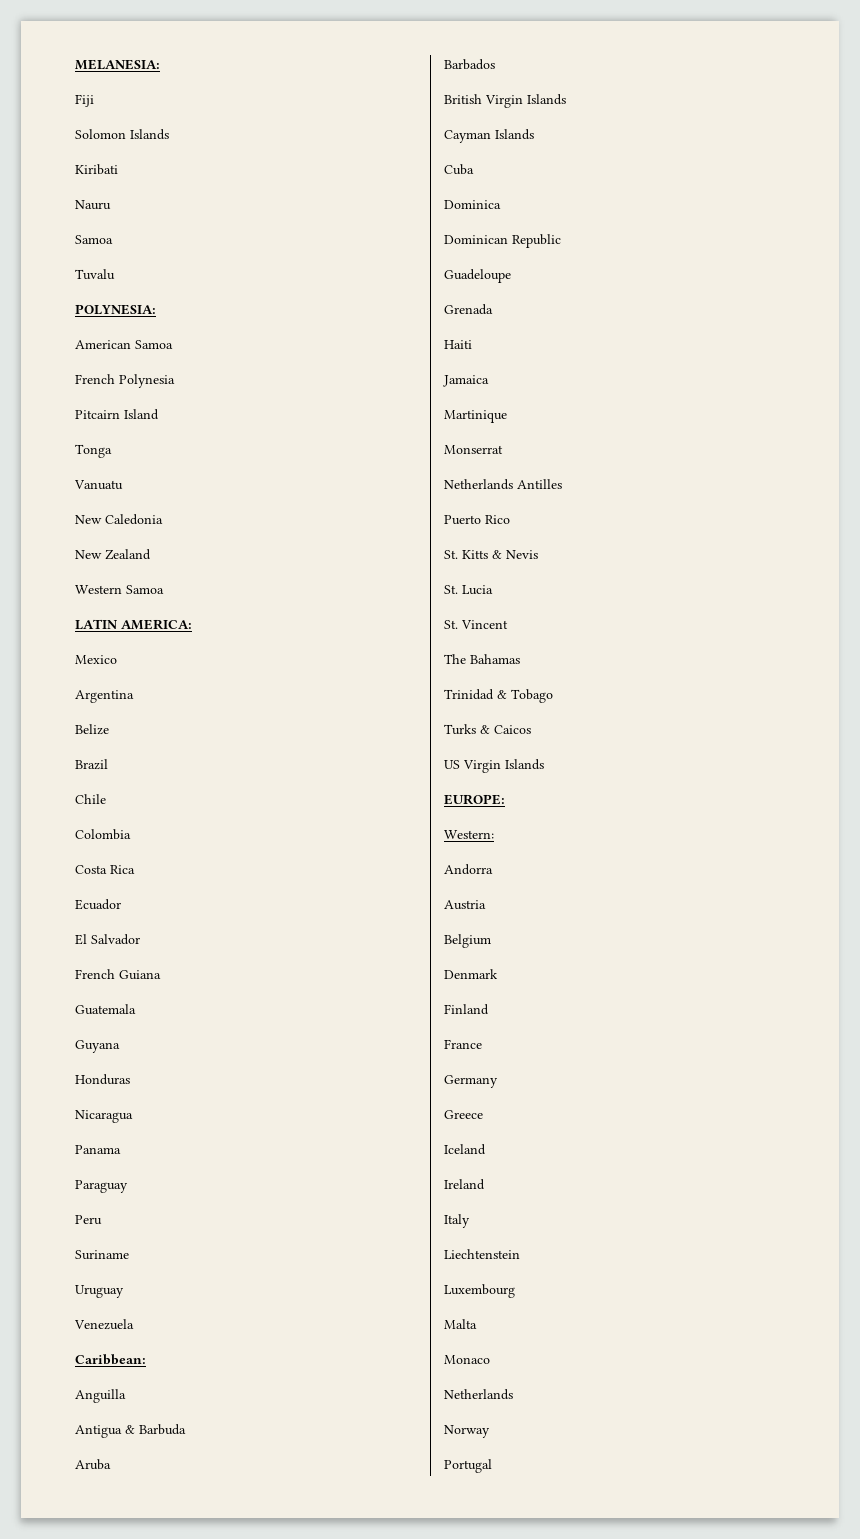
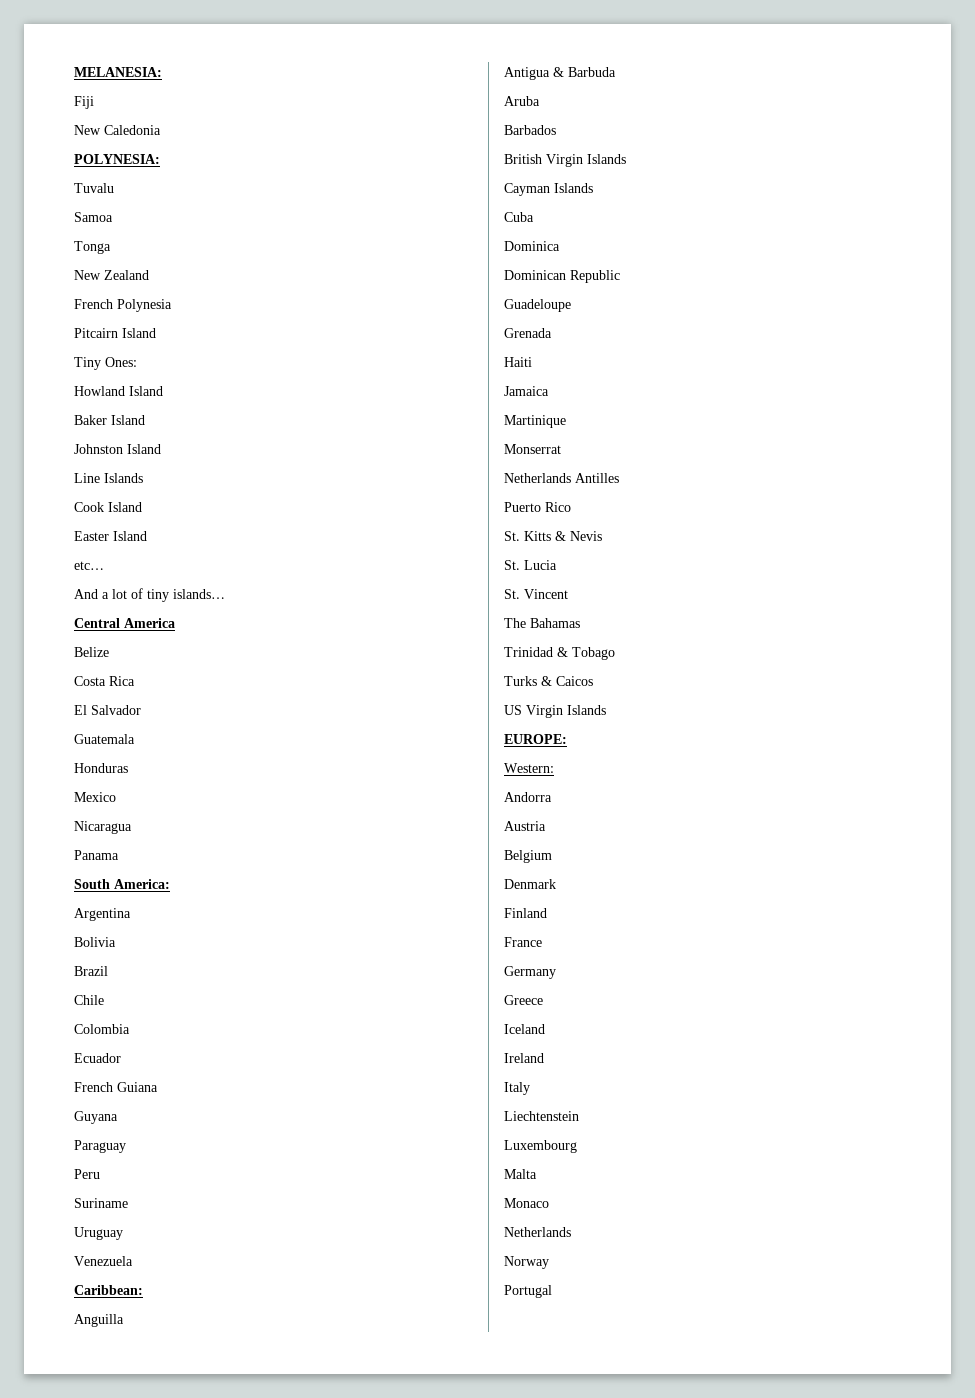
- Solomon Islands
- Kiribati
- Nauru
+ New Caledonia
+ POLYNESIA:
+ Tuvalu
  Samoa
- Tuvalu
- POLYNESIA:
- American Samoa
+ Tonga
+ New Zealand
  French Polynesia
  Pitcairn Island
- Tonga
- Vanuatu
- New Caledonia
- New Zealand
- Western Samoa
- LATIN AMERICA:
+ Tiny Ones:
+ Howland Island
+ Baker Island
+ Johnston Island
+ Line Islands
+ Cook Island
+ Easter Island
+ etc…
+ And a lot of tiny islands…
+ Central America
+ Belize
+ Costa Rica
+ El Salvador
+ Guatemala
+ Honduras
  Mexico
+ Nicaragua
+ Panama
+ South America:
- Belize
+ Bolivia
- Costa Rica
- El Salvador
- Guatemala
- Honduras
- Nicaragua
- Panama

